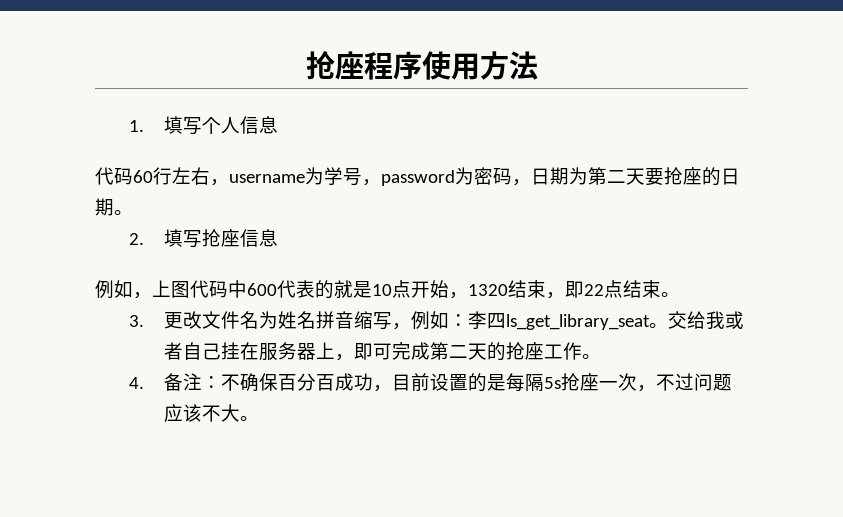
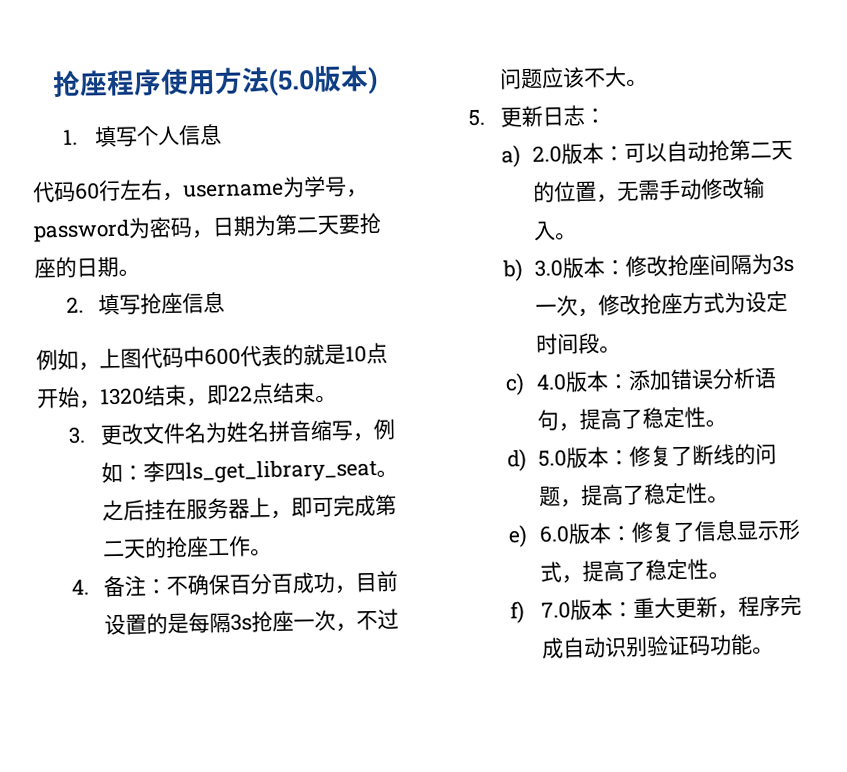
- 抢座程序使用方法
+ 抢座程序使用方法(5.0版本)
- 交给我或者自己挂在服务器上，即可完成第二天的抢座工作。
+ 之后挂在服务器上，即可完成第二天的抢座工作。
- 4.备注：不确保百分百成功，目前设置的是每隔5s抢座一次，不过问题应该不大。
+ 4.备注：不确保百分百成功，目前设置的是每隔3s抢座一次，不过问题应该不大。
+ 5.更新日志：
+ a) 2.0版本：可以自动抢第二天的位置，无需手动修改输入。
+ b) 3.0版本：修改抢座间隔为3s一次，修改抢座方式为设定时间段。
+ c) 4.0版本：添加错误分析语句，提高了稳定性。
+ d) 5.0版本：修复了断线的问题，提高了稳定性。
+ e) 6.0版本：修复了信息显示形式，提高了稳定性。
+ f) 7.0版本：重大更新，程序完成自动识别验证码功能。

